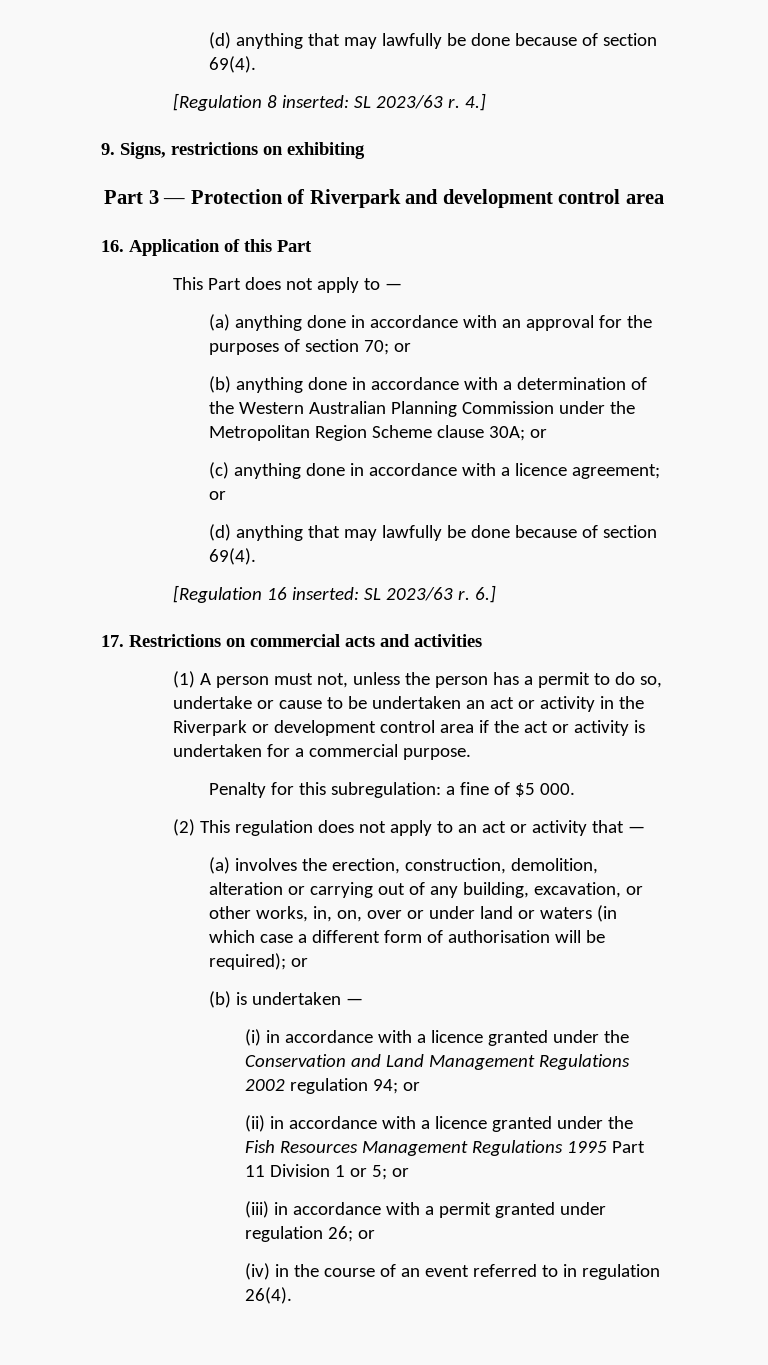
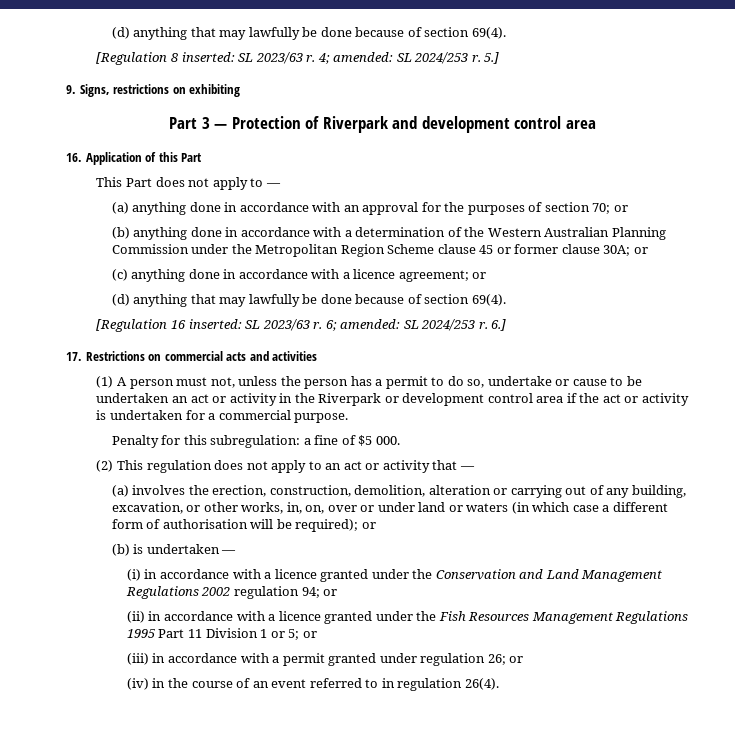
- 4.]
+ 4; amended: SL 2024/253 r. 5.]
- (b) anything done in accordance with a determination of the Western Australian Planning Commission under the Metropolitan Region Scheme clause 30A; or
+ (b) anything done in accordance with a determination of the Western Australian Planning Commission under the Metropolitan Region Scheme clause 45 or former clause 30A; or
+ 6; amended: SL 2024/253 r.

